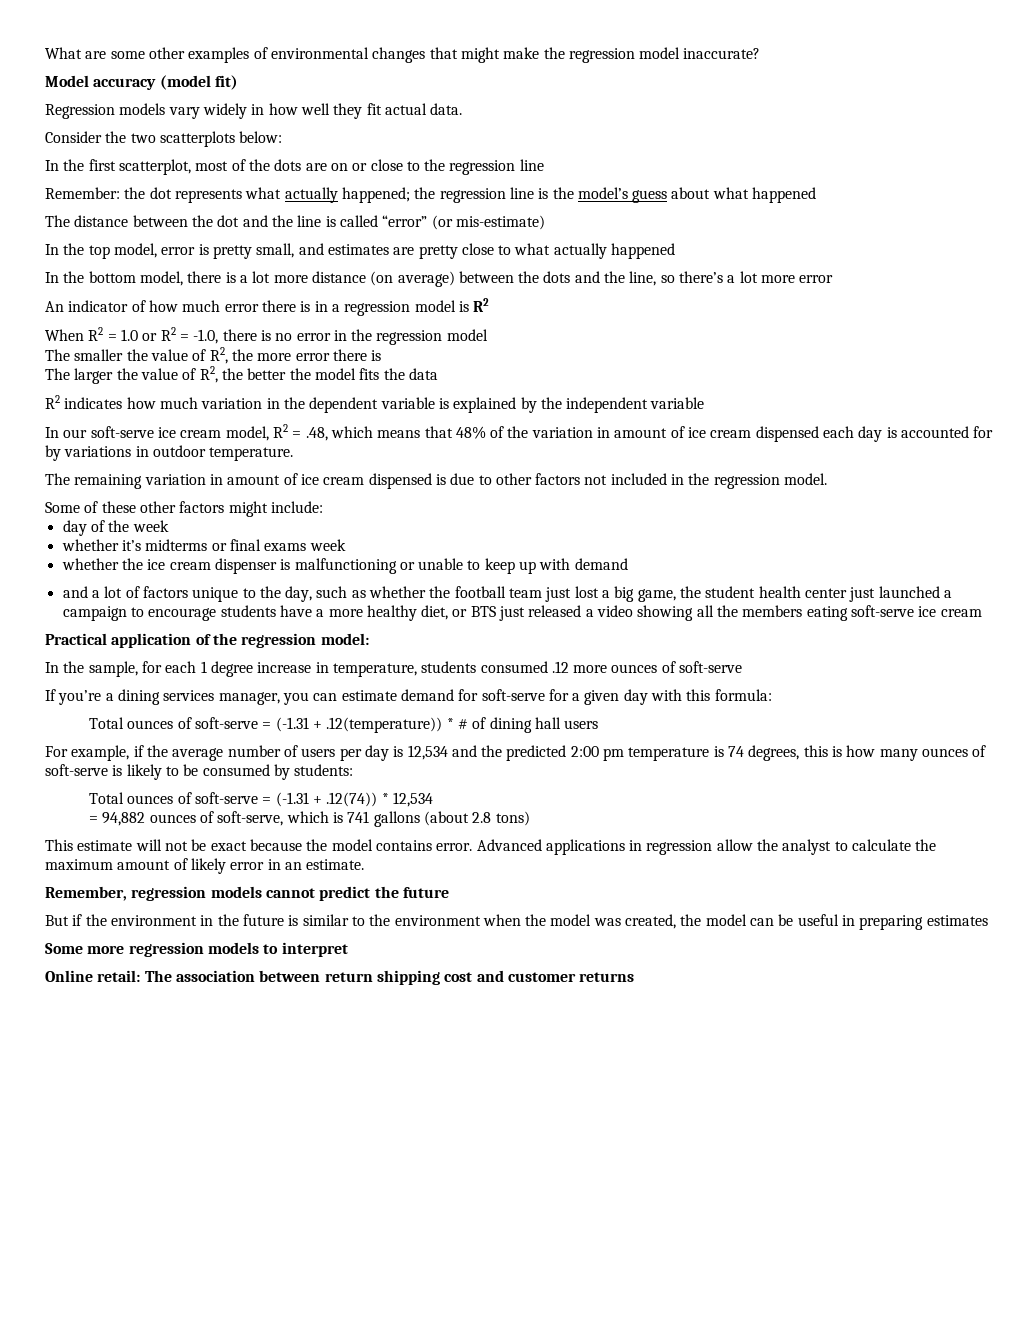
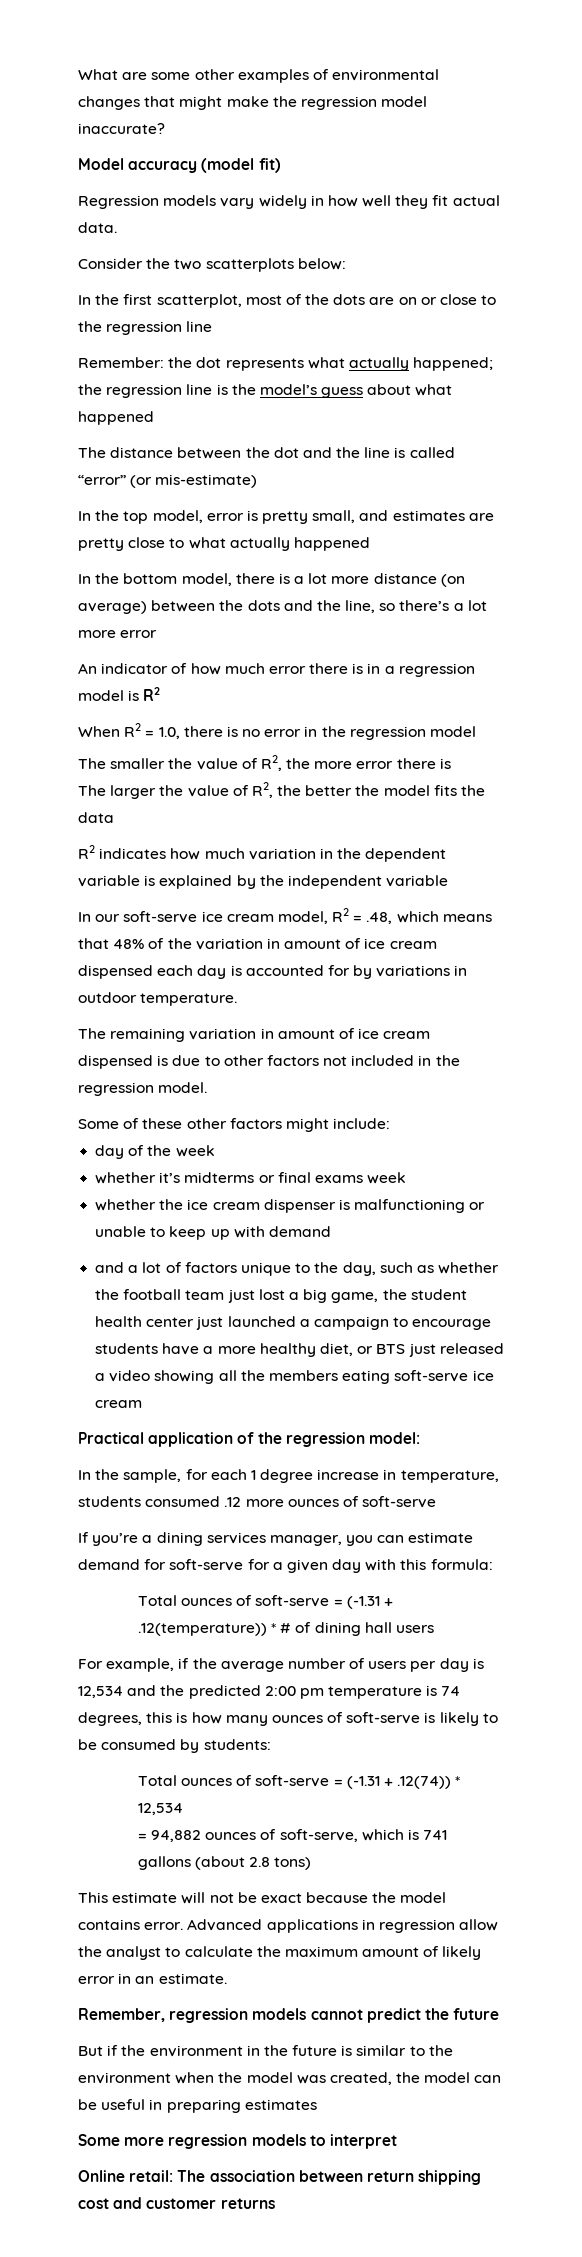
- When R2 = 1.0 or R2 = -1.0, there is no error in the regression model
+ When R2 = 1.0, there is no error in the regression model

